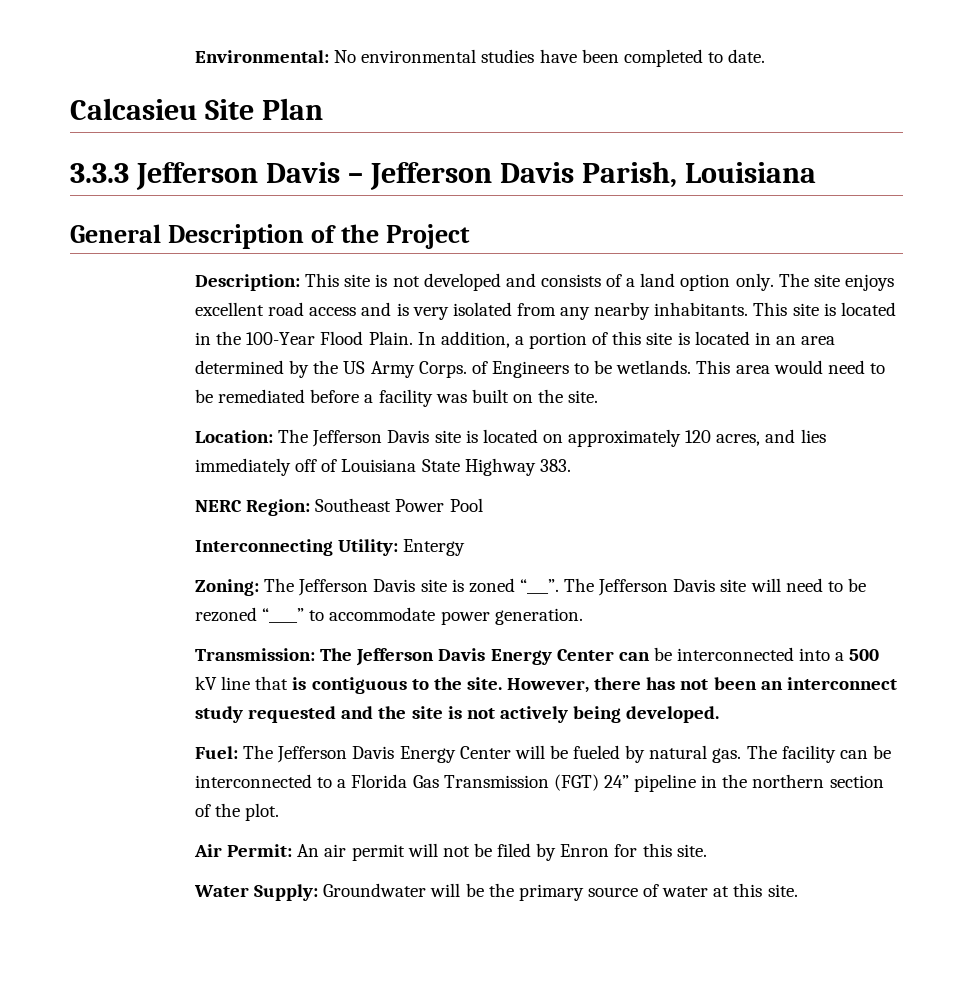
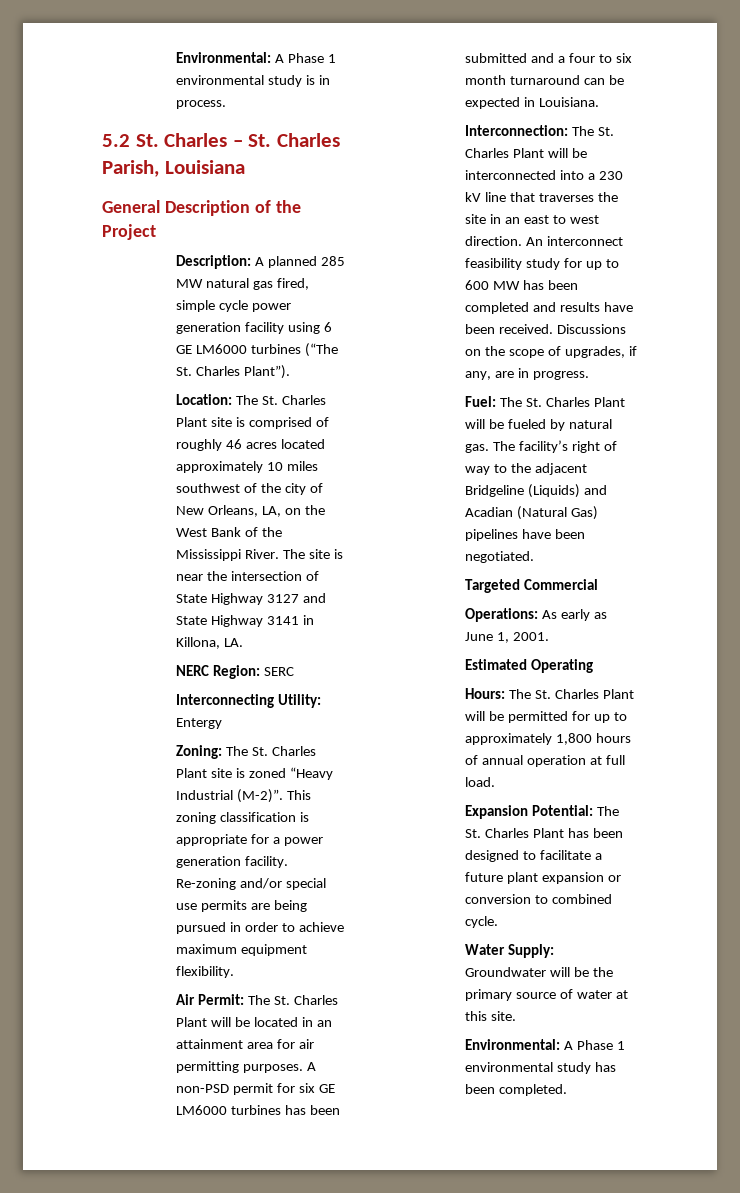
- Environmental: No environmental studies have been completed to date.
- Calcasieu Site Plan
- 3.3.3 Jefferson Davis – Jefferson Davis Parish, Louisiana
+ Environmental: A Phase 1 environmental study is in process.
+ 5.2 St. Charles – St. Charles Parish, Louisiana
- Description: This site is not developed and consists of a land option only. The site enjoys excellent road access and is very isolated from any nearby inhabitants. This site is located in the 100-Year Flood Plain. In addition, a portion of this site is located in an area determined by the US Army Corps. of Engineers to be wetlands. This area would need to be remediated before a facility was built on the site.
- Location: The Jefferson Davis site is located on approximately 120 acres, and lies immediately off of Louisiana State Highway 383.
+ Description: A planned 285 MW natural gas fired, simple cycle power generation facility using 6 GE LM6000 turbines (“The St. Charles Plant”).
+ Location: The St. Charles Plant site is comprised of roughly 46 acres located approximately 10 miles southwest of the city of New Orleans, LA, on the West Bank of the Mississippi River. The site is near the intersection of State Highway 3127 and State Highway 3141 in Killona, LA.
- NERC Region: Southeast Power Pool
+ NERC Region: SERC
- Zoning: The Jefferson Davis site is zoned “___”. The Jefferson Davis site will need to be rezoned “____” to accommodate power generation.
- Transmission: The Jefferson Davis Energy Center can be interconnected into a 500 kV line that is contiguous to the site. However, there has not been an interconnect study requested and the site is not actively being developed.
- Fuel: The Jefferson Davis Energy Center will be fueled by natural gas.
+ Zoning: The St. Charles Plant site is zoned “Heavy Industrial (M-2)”. This zoning classification is appropriate for a power generation facility. Re-zoning and/or special use permits are being pursued in order to achieve maximum equipment flexibility.
+ Air Permit: The St. Charles Plant will be located in an attainment area for air permitting purposes. A non-PSD permit for six GE LM6000 turbines has been submitted and a four to six month turnaround can be expected in Louisiana.
+ Interconnection: The St. Charles Plant will be interconnected into a 230 kV line that traverses the site in an east to west direction. An interconnect feasibility study for up to 600 MW has been completed and results have been received. Discussions on the scope of upgrades, if any, are in progress.
+ Fuel: The St. Charles Plant will be fueled by natural gas.
- The facility can be interconnected to a Florida Gas Transmission (FGT) 24” pipeline in the northern section of the plot.
- Air Permit: An air permit will not be filed by Enron for this site.
+ The facility’s right of way to the adjacent Bridgeline (Liquids) and Acadian (Natural Gas) pipelines have been negotiated.
+ Targeted Commercial
+ Operations: As early as June 1, 2001.
+ Estimated Operating
+ Hours: The St. Charles Plant will be permitted for up to approximately 1,800 hours of annual operation at full load.
+ Expansion Potential: The St. Charles Plant has been designed to facilitate a future plant expansion or conversion to combined cycle.
+ Environmental: A Phase 1 environmental study has been completed.

